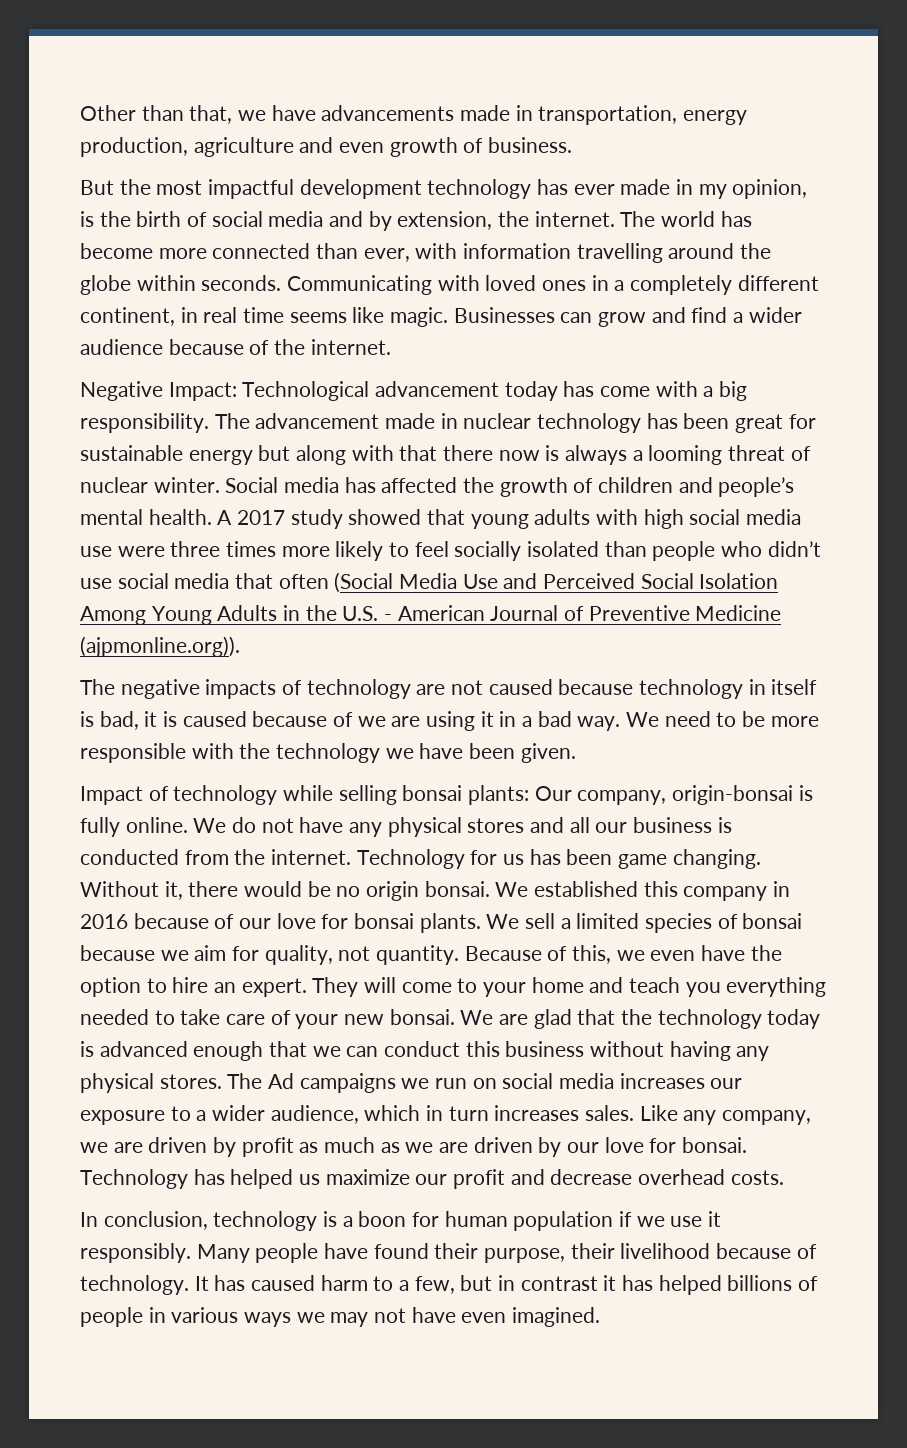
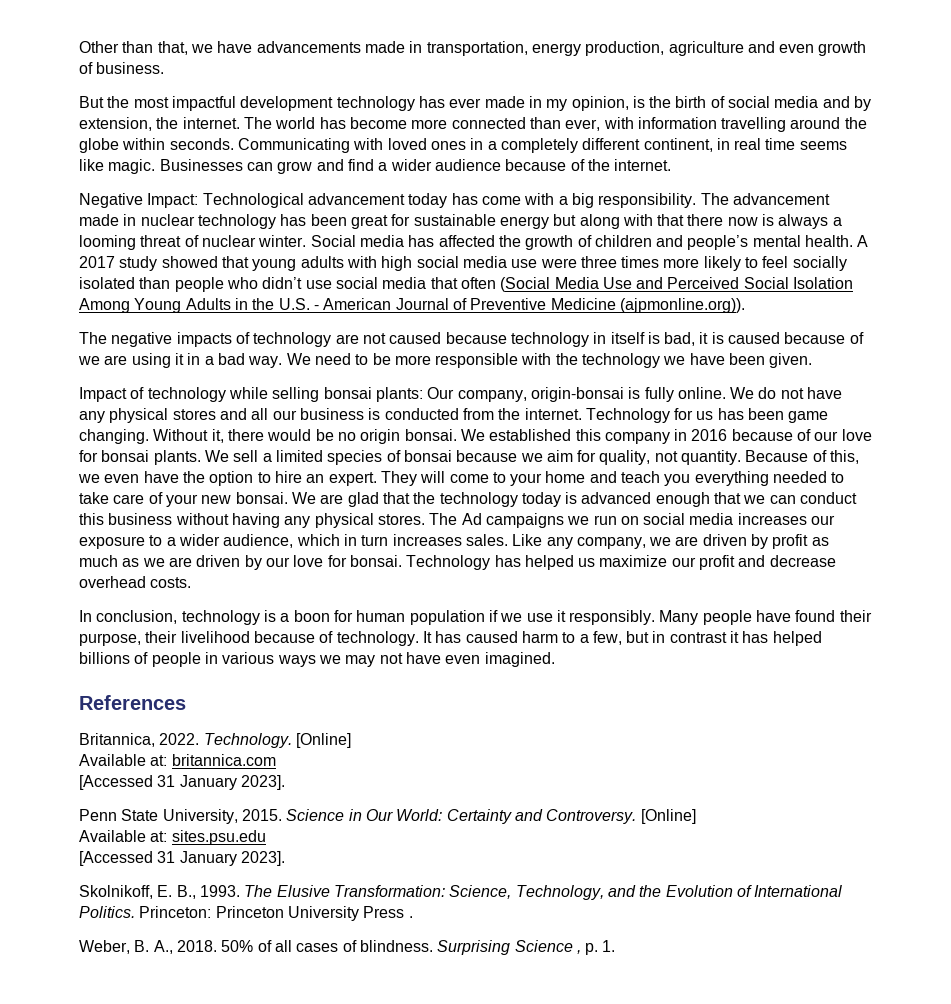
+ References
+ Britannica, 2022. Technology. [Online]
+ Available at: britannica.com
+ [Accessed 31 January 2023].
+ Penn State University, 2015. Science in Our World: Certainty and Controversy. [Online]
+ Available at: sites.psu.edu
+ [Accessed 31 January 2023].
+ Skolnikoff, E. B., 1993. The Elusive Transformation: Science, Technology, and the Evolution of International Politics. Princeton: Princeton University Press .
+ Weber, B. A., 2018. 50% of all cases of blindness. Surprising Science , p. 1.

